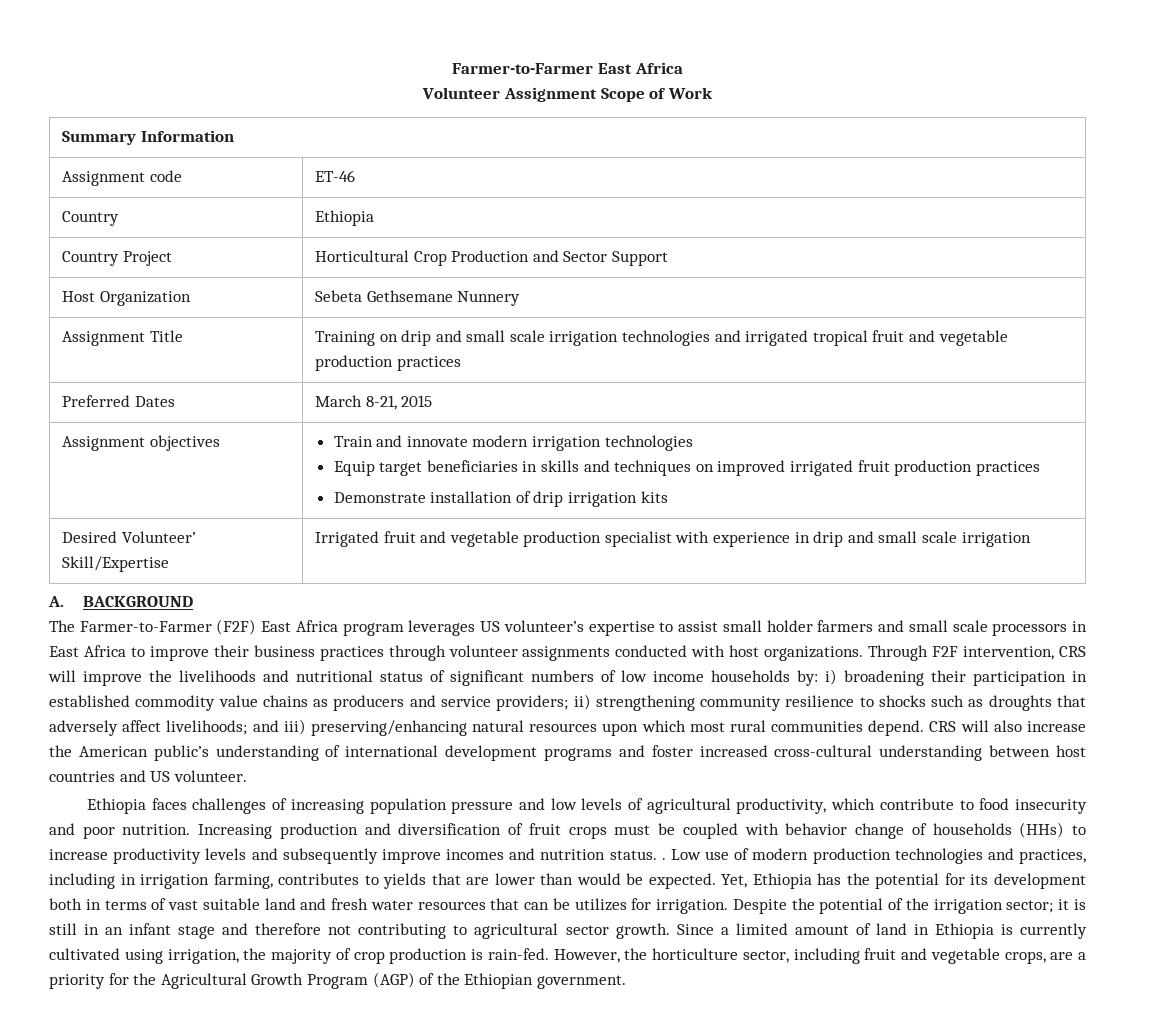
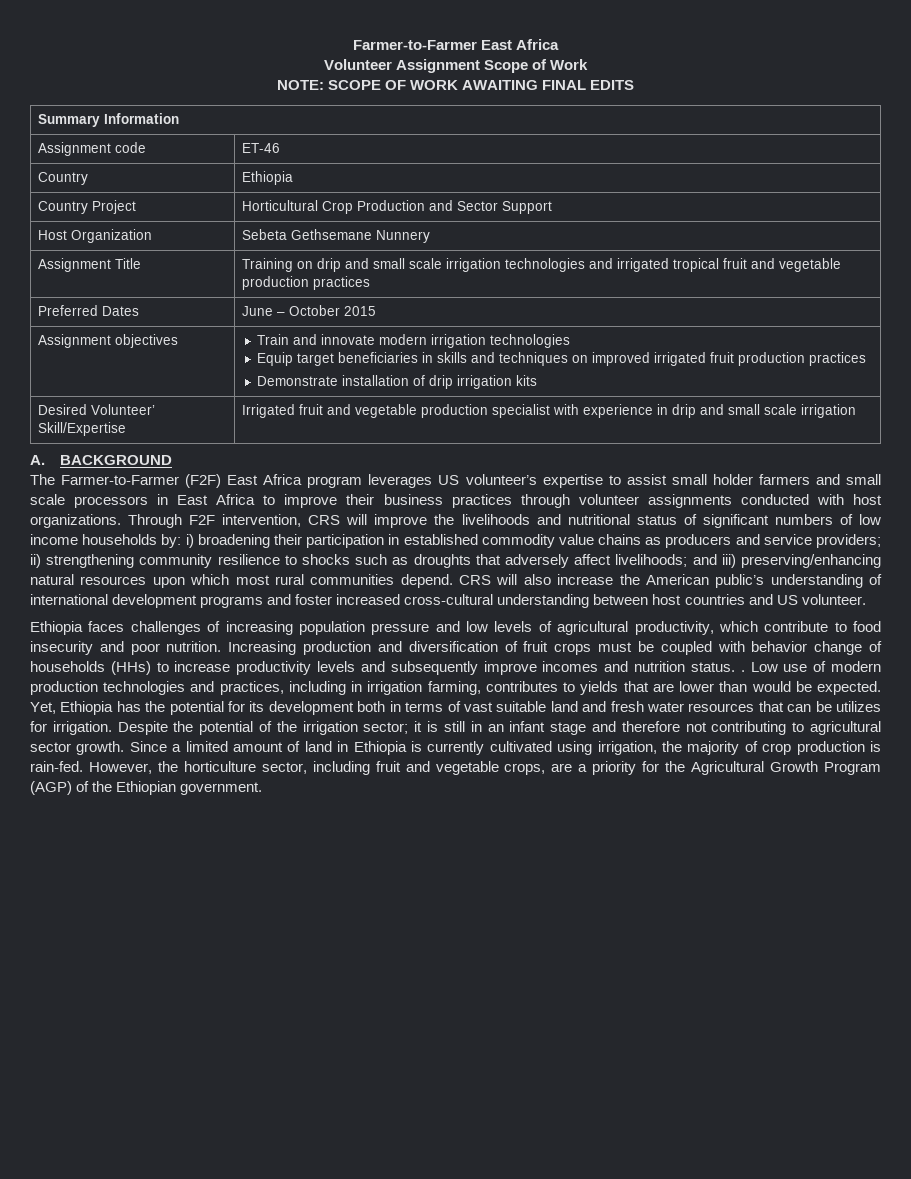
+ NOTE: SCOPE OF WORK AWAITING FINAL EDITS
- Preferred Dates | March 8-21, 2015
+ Preferred Dates | June – October 2015

